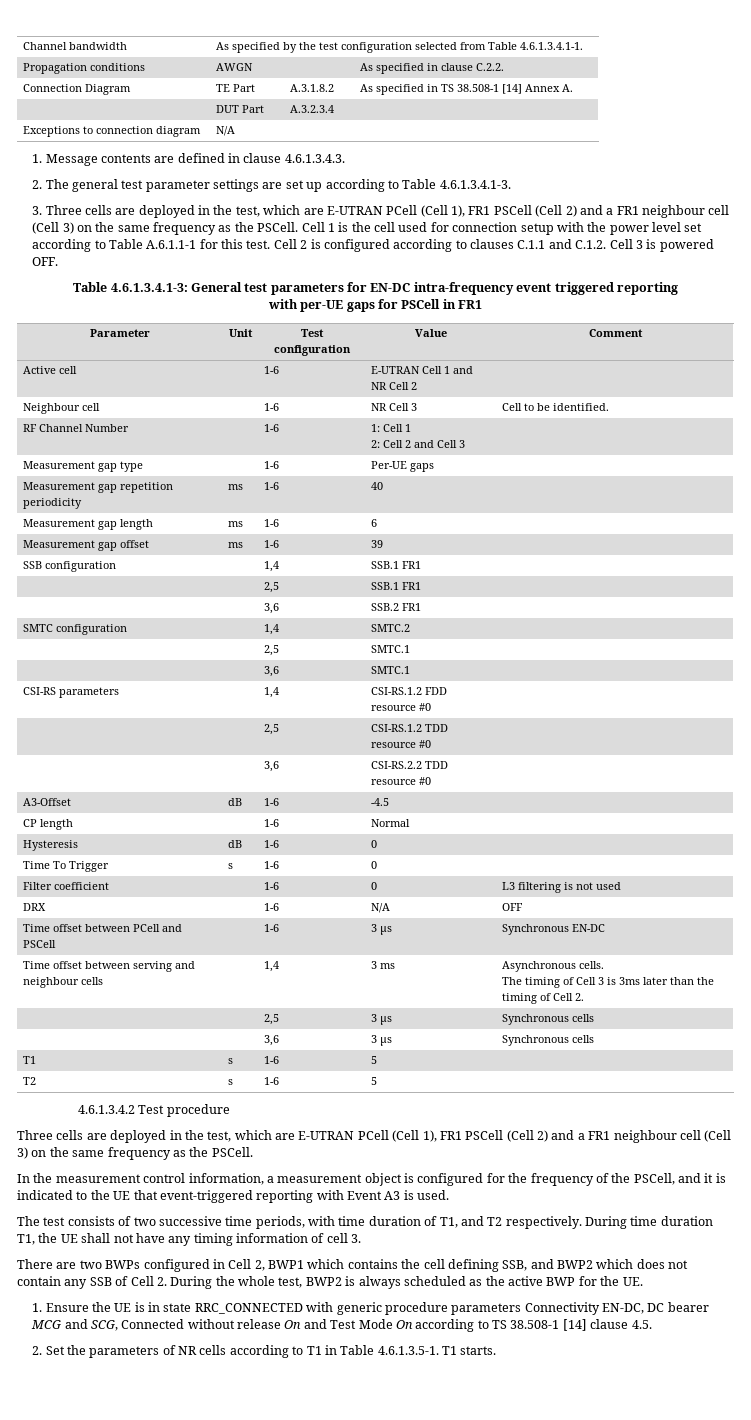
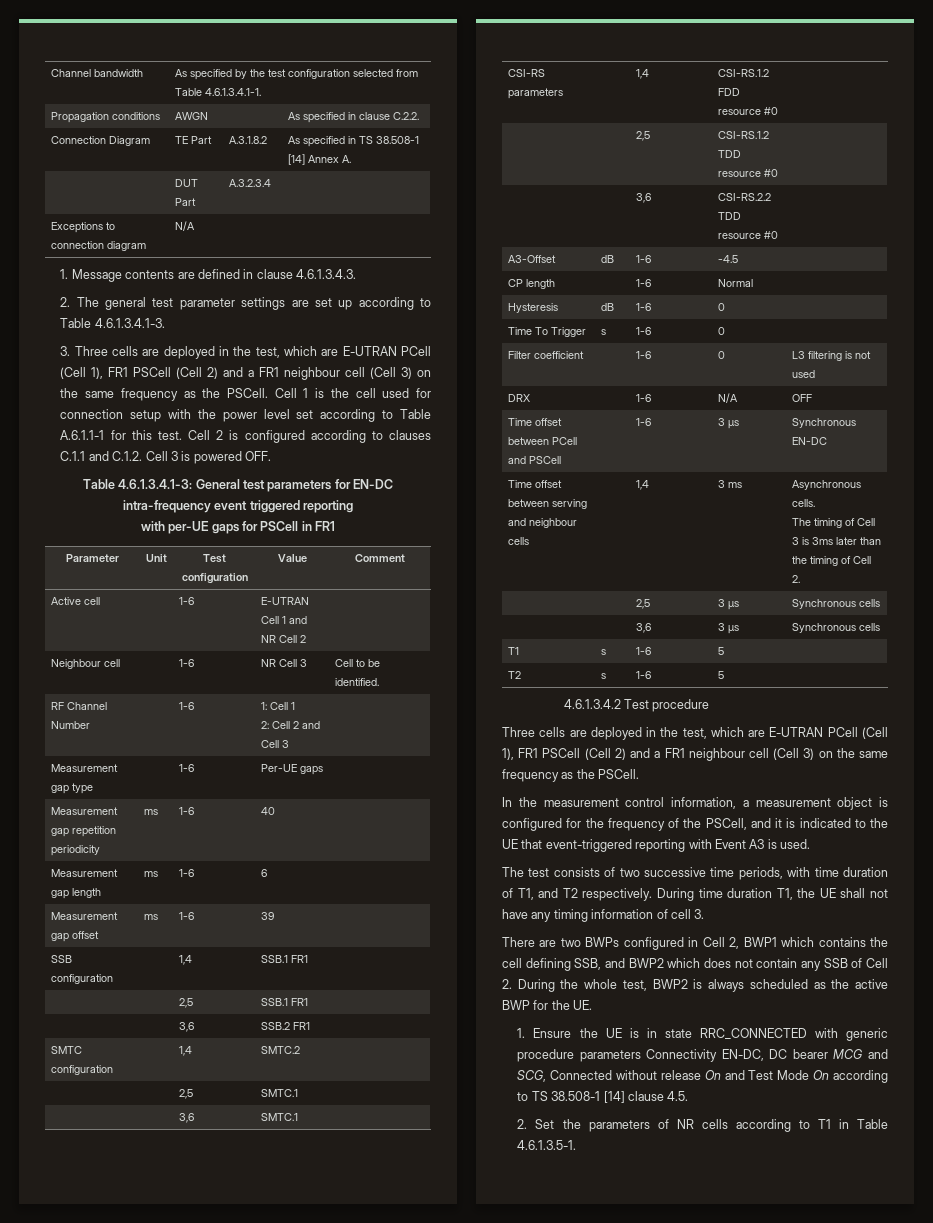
- 2. Set the parameters of NR cells according to T1 in Table 4.6.1.3.5-1. T1 starts.
+ 2. Set the parameters of NR cells according to T1 in Table 4.6.1.3.5-1.

